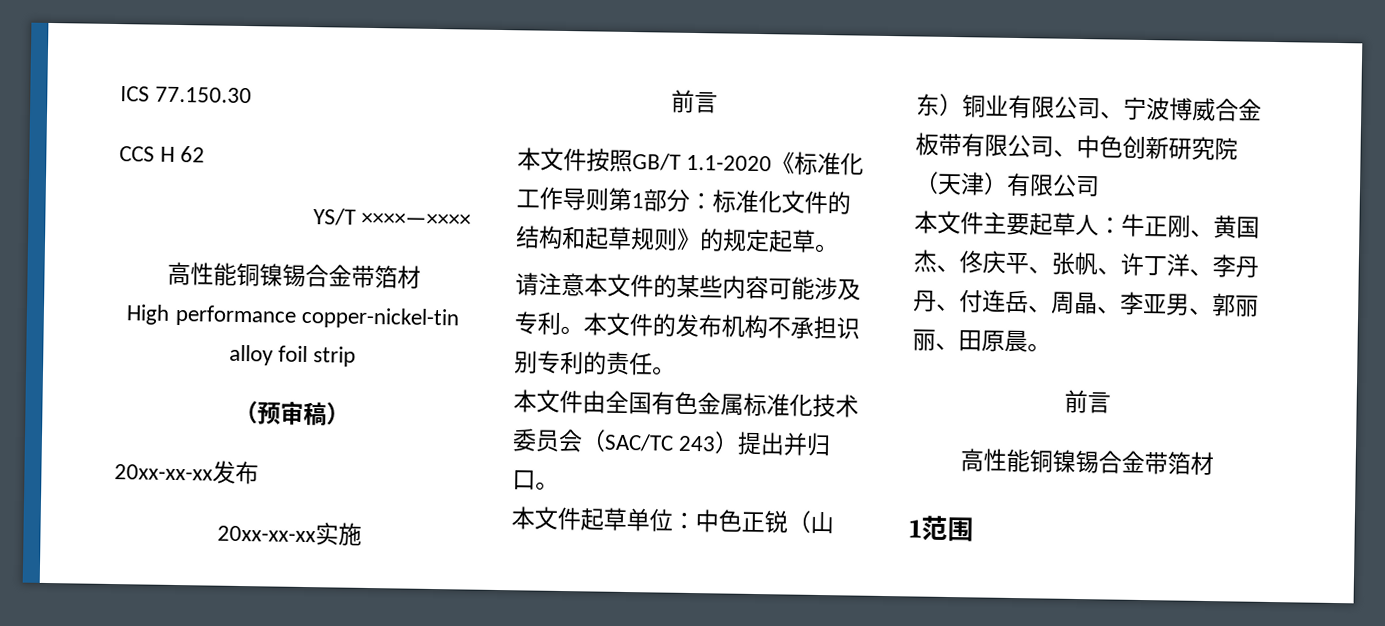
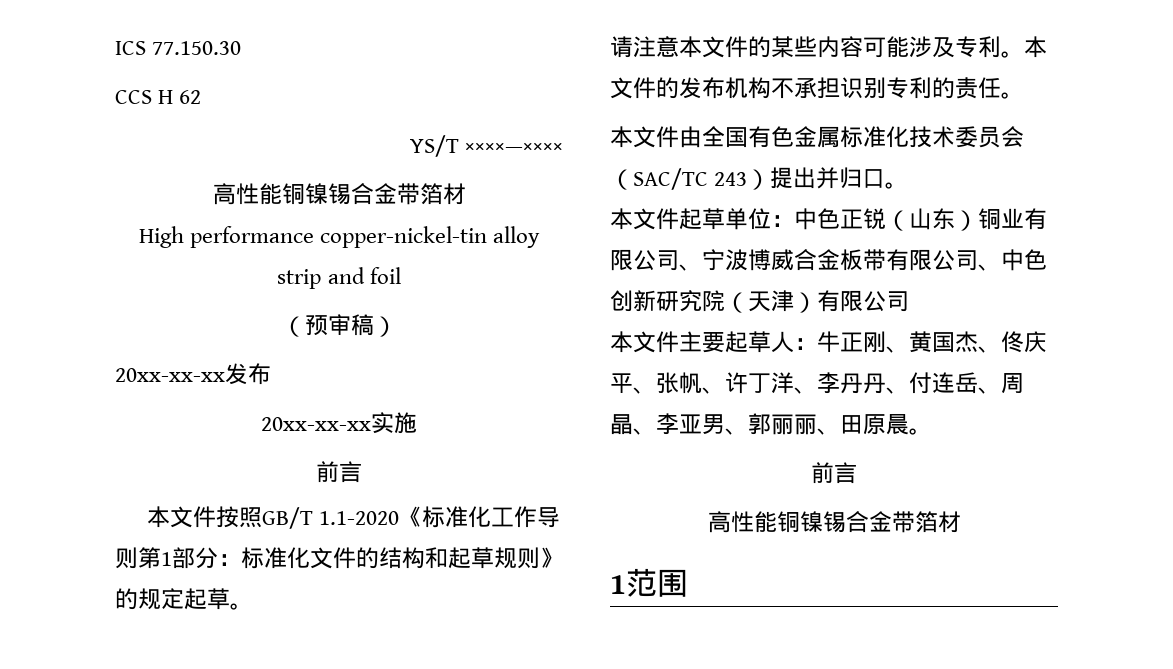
- High performance copper-nickel-tin alloy foil strip
+ High performance copper-nickel-tin alloy strip and foil

